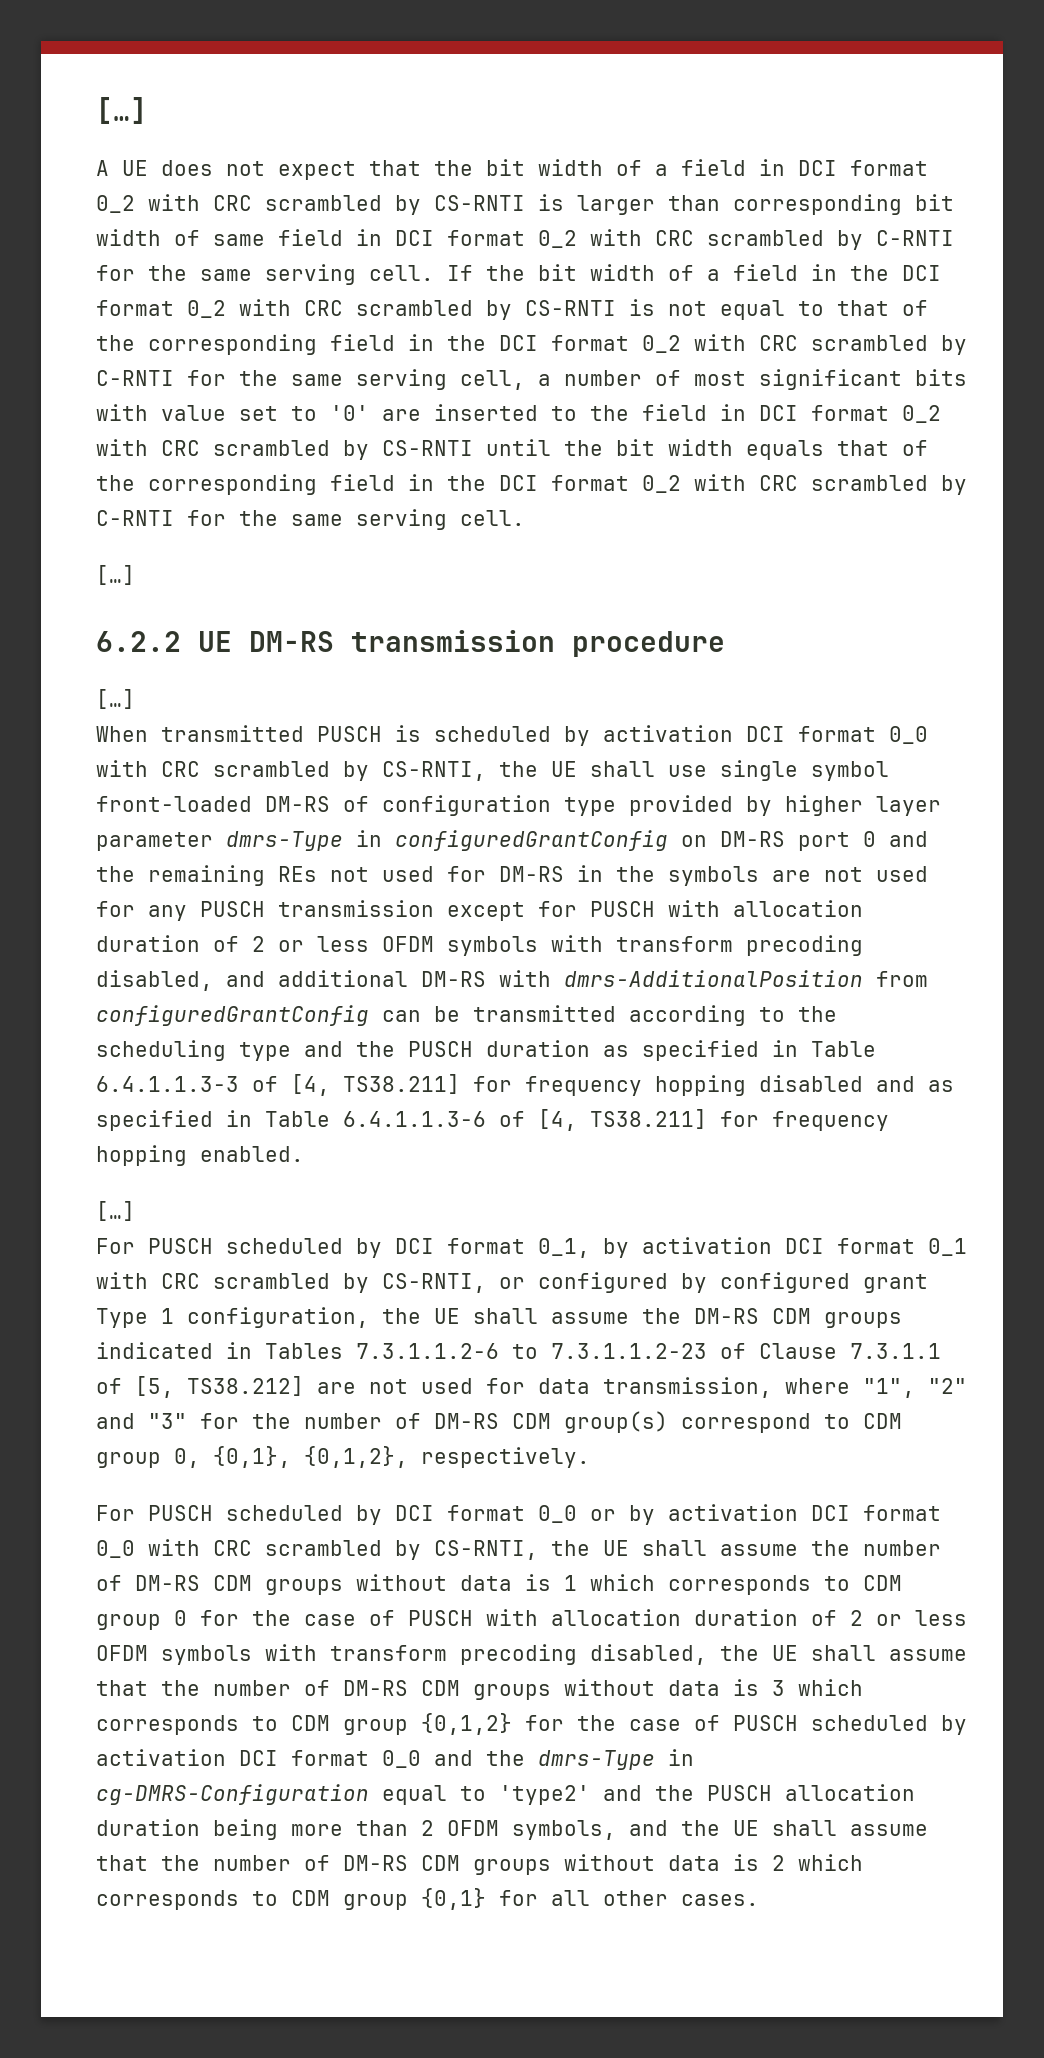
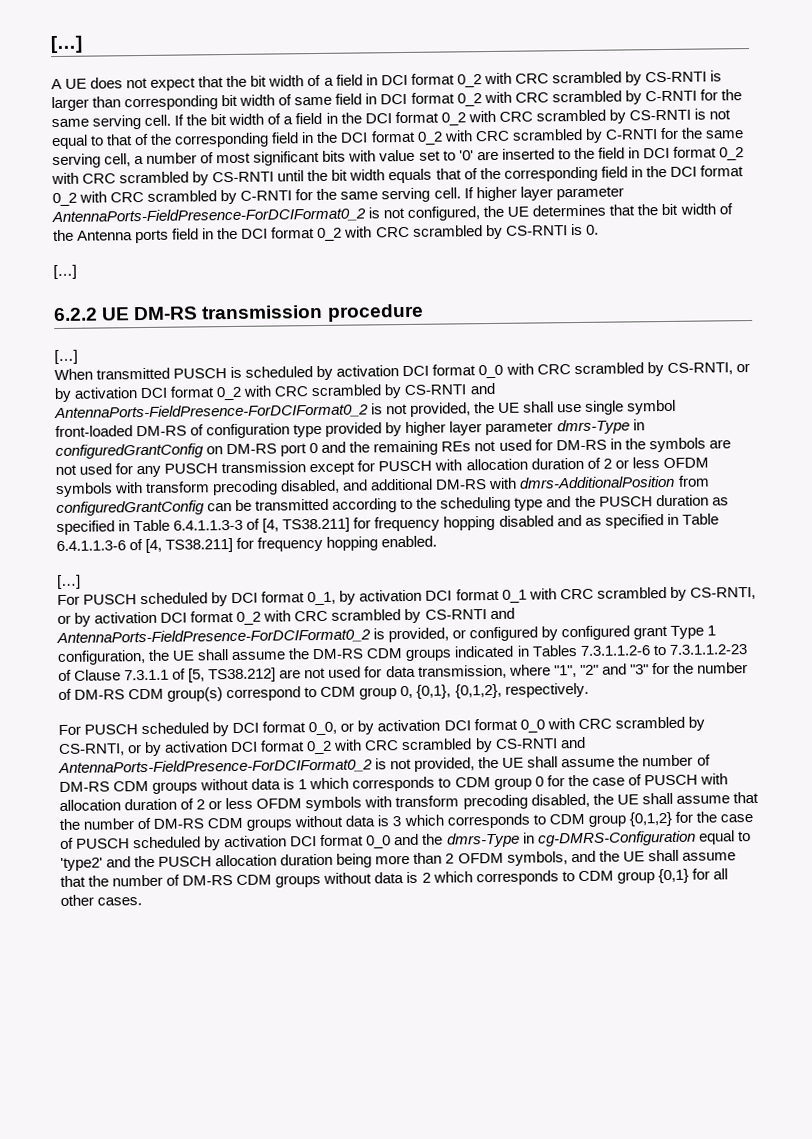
+ If higher layer parameter AntennaPorts-FieldPresence-ForDCIFormat0_2 is not configured, the UE determines that the bit width of the Antenna ports field in the DCI format 0_2 with CRC scrambled by CS-RNTI is 0.
- When transmitted PUSCH is scheduled by activation DCI format 0_0 with CRC scrambled by CS-RNTI, the UE shall use single symbol front-loaded DM-RS of configuration type provided by higher layer parameter dmrs-Type in configuredGrantConfig on DM-RS port 0 and the remaining REs not used for DM-RS in the symbols are not used for any PUSCH transmission except for PUSCH with allocation duration of 2 or less OFDM symbols with transform precoding disabled, and additional DM-RS with dmrs-AdditionalPosition from configuredGrantConfig can be transmitted according to the scheduling type and the PUSCH duration as specified in Table 6.4.1.1.3-3 of [4, TS38.211] for frequency hopping disabled and as specified in Table 6.4.1.1.3-6 of [4, TS38.211] for frequency hopping enabled.
+ When transmitted PUSCH is scheduled by activation DCI format 0_0 with CRC scrambled by CS-RNTI, or by activation DCI format 0_2 with CRC scrambled by CS-RNTI and AntennaPorts-FieldPresence-ForDCIFormat0_2 is not provided, the UE shall use single symbol front-loaded DM-RS of configuration type provided by higher layer parameter dmrs-Type in configuredGrantConfig on DM-RS port 0 and the remaining REs not used for DM-RS in the symbols are not used for any PUSCH transmission except for PUSCH with allocation duration of 2 or less OFDM symbols with transform precoding disabled, and additional DM-RS with dmrs-AdditionalPosition from configuredGrantConfig can be transmitted according to the scheduling type and the PUSCH duration as specified in Table 6.4.1.1.3-3 of [4, TS38.211] for frequency hopping disabled and as specified in Table 6.4.1.1.3-6 of [4, TS38.211] for frequency hopping enabled.
- For PUSCH scheduled by DCI format 0_1, by activation DCI format 0_1 with CRC scrambled by CS-RNTI, or configured by configured grant Type 1 configuration, the UE shall assume the DM-RS CDM groups indicated in Tables 7.3.1.1.2-6 to 7.3.1.1.2-23 of Clause 7.3.1.1 of [5, TS38.212] are not used for data transmission, where "1", "2" and "3" for the number of DM-RS CDM group(s) correspond to CDM group 0, {0,1}, {0,1,2}, respectively.
+ For PUSCH scheduled by DCI format 0_1, by activation DCI format 0_1 with CRC scrambled by CS-RNTI, or by activation DCI format 0_2 with CRC scrambled by CS-RNTI and AntennaPorts-FieldPresence-ForDCIFormat0_2 is provided, or configured by configured grant Type 1 configuration, the UE shall assume the DM-RS CDM groups indicated in Tables 7.3.1.1.2-6 to 7.3.1.1.2-23 of Clause 7.3.1.1 of [5, TS38.212] are not used for data transmission, where "1", "2" and "3" for the number of DM-RS CDM group(s) correspond to CDM group 0, {0,1}, {0,1,2}, respectively.
- For PUSCH scheduled by DCI format 0_0 or by activation DCI format 0_0 with CRC scrambled by CS-RNTI, the UE shall assume the number of DM-RS CDM groups without data is 1 which corresponds to CDM group 0 for the case of PUSCH with allocation duration of 2 or less OFDM symbols with transform precoding disabled, the UE shall assume that the number of DM-RS CDM groups without data is 3 which corresponds to CDM group {0,1,2} for the case of PUSCH scheduled by activation DCI format 0_0 and the dmrs-Type in cg-DMRS-Configuration equal to 'type2' and the PUSCH allocation duration being more than 2 OFDM symbols, and the UE shall assume that the number of DM-RS CDM groups without data is 2 which corresponds to CDM group {0,1} for all other cases.
+ For PUSCH scheduled by DCI format 0_0, or by activation DCI format 0_0 with CRC scrambled by CS-RNTI, or by activation DCI format 0_2 with CRC scrambled by CS-RNTI and AntennaPorts-FieldPresence-ForDCIFormat0_2 is not provided, the UE shall assume the number of DM-RS CDM groups without data is 1 which corresponds to CDM group 0 for the case of PUSCH with allocation duration of 2 or less OFDM symbols with transform precoding disabled, the UE shall assume that the number of DM-RS CDM groups without data is 3 which corresponds to CDM group {0,1,2} for the case of PUSCH scheduled by activation DCI format 0_0 and the dmrs-Type in cg-DMRS-Configuration equal to 'type2' and the PUSCH allocation duration being more than 2 OFDM symbols, and the UE shall assume that the number of DM-RS CDM groups without data is 2 which corresponds to CDM group {0,1} for all other cases.

